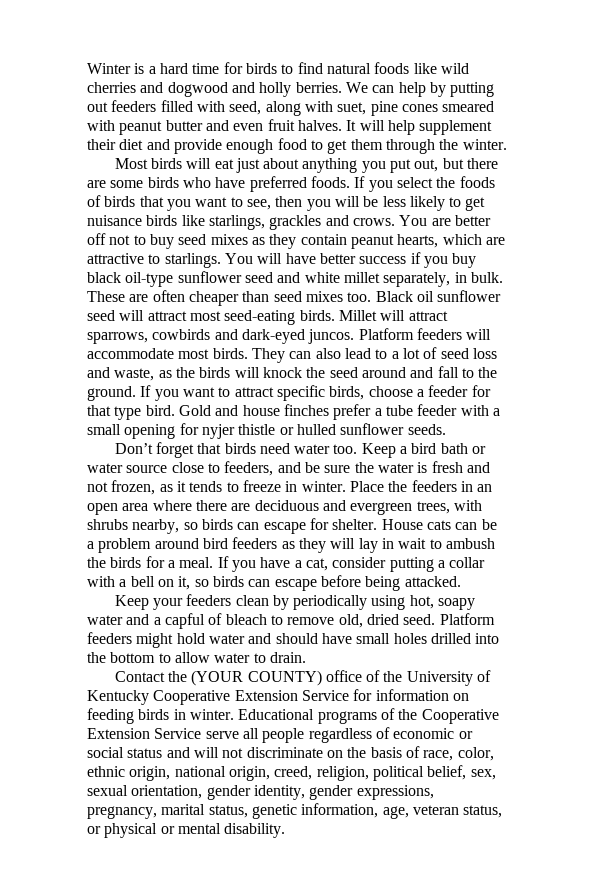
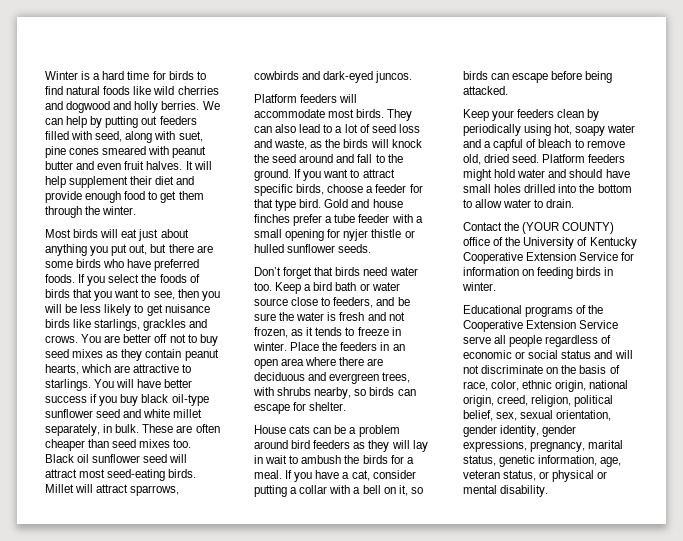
- Millet will attract sparrows, cowbirds and dark-eyed juncos. Platform feeders will accommodate most birds.
+ Millet will attract sparrows, cowbirds and dark-eyed juncos.
+ Platform feeders will accommodate most birds.
- Place the feeders in an open area where there are deciduous and evergreen trees, with shrubs nearby, so birds can escape for shelter. House cats can be a problem around bird feeders as they will lay in wait to ambush the birds for a meal.
+ Place the feeders in an open area where there are deciduous and evergreen trees, with shrubs nearby, so birds can escape for shelter.
+ House cats can be a problem around bird feeders as they will lay in wait to ambush the birds for a meal.
- Contact the (YOUR COUNTY) office of the University of Kentucky Cooperative Extension Service for information on feeding birds in winter. Educational programs of the Cooperative Extension Service serve all people regardless of economic or social status and will not discriminate on the basis of race, color, ethnic origin, national origin, creed, religion, political belief, sex, sexual orientation, gender identity, gender expressions, pregnancy, marital status, genetic information, age, veteran status, or physical or mental disability.
+ Contact the (YOUR COUNTY) office of the University of Kentucky Cooperative Extension Service for information on feeding birds in winter.
+ Educational programs of the Cooperative Extension Service serve all people regardless of economic or social status and will not discriminate on the basis of race, color, ethnic origin, national origin, creed, religion, political belief, sex, sexual orientation, gender identity, gender expressions, pregnancy, marital status, genetic information, age, veteran status, or physical or mental disability.

